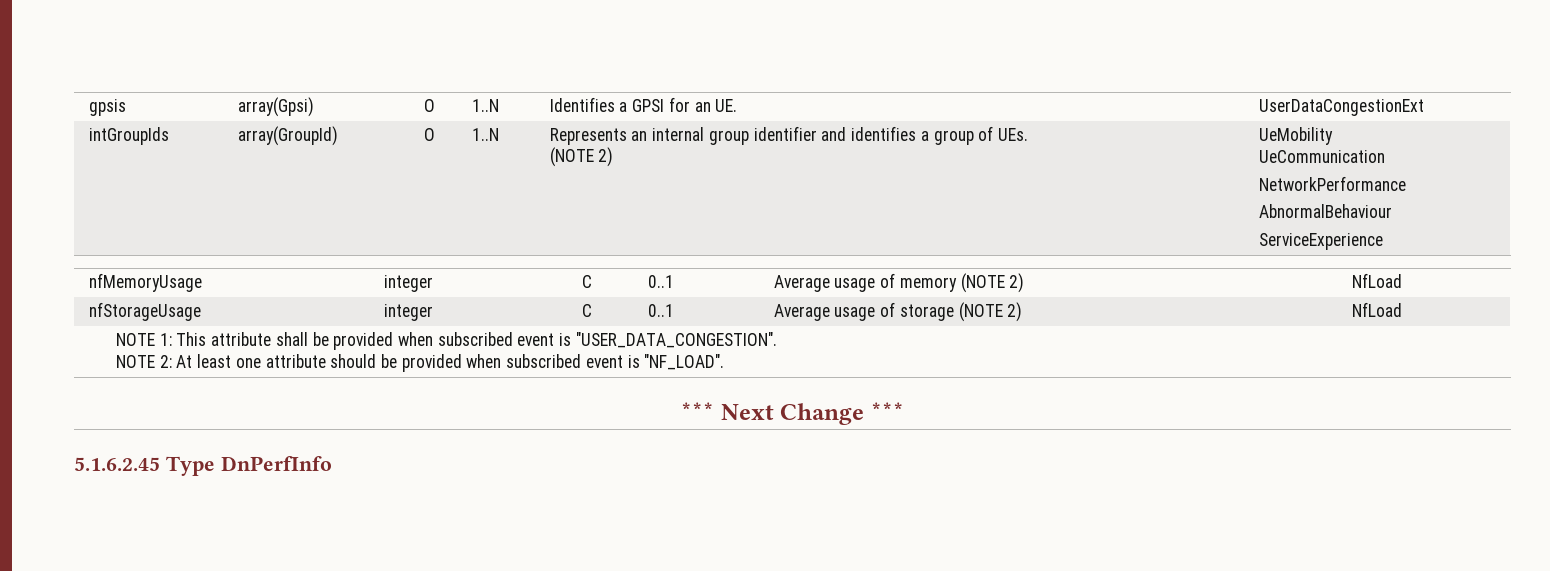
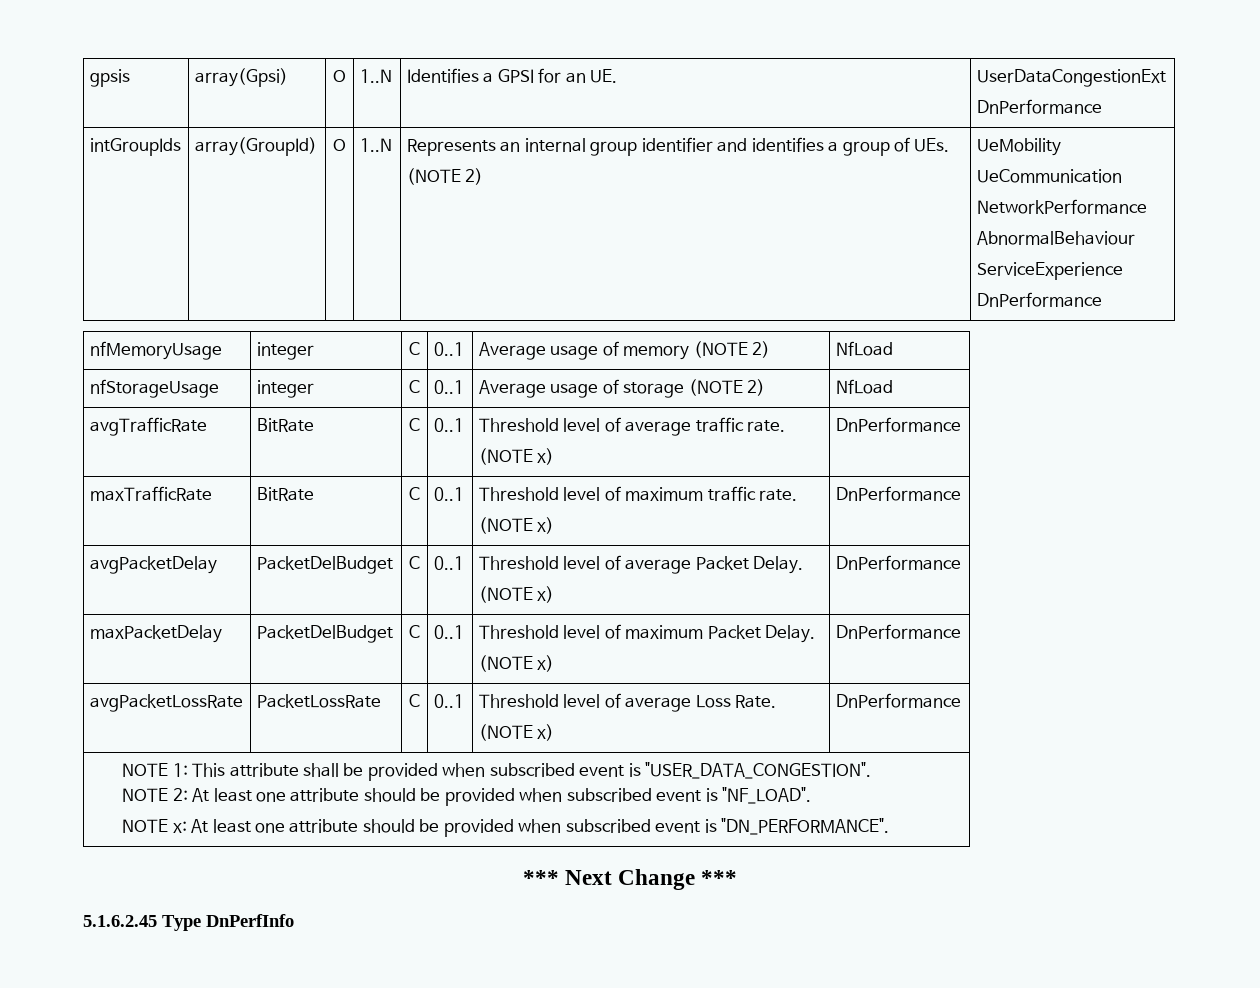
  gpsis | array(Gpsi) | O | 1..N | Identifies a GPSI for an UE. | UserDataCongestionExt
+ DnPerformance
  intGroupIds | array(GroupId) | O | 1..N | Represents an internal group identifier and identifies a group of UEs.
  (NOTE 2) | UeMobility
  UeCommunication
  NetworkPerformance
  AbnormalBehaviour
  ServiceExperience
+ DnPerformance
+ avgTrafficRate | BitRate | C | 0..1 | Threshold level of average traffic rate.
+ (NOTE x) | DnPerformance
+ maxTrafficRate | BitRate | C | 0..1 | Threshold level of maximum traffic rate.
+ (NOTE x) | DnPerformance
+ avgPacketDelay | PacketDelBudget | C | 0..1 | Threshold level of average Packet Delay.
+ (NOTE x) | DnPerformance
+ maxPacketDelay | PacketDelBudget | C | 0..1 | Threshold level of maximum Packet Delay.
+ (NOTE x) | DnPerformance
+ avgPacketLossRate | PacketLossRate | C | 0..1 | Threshold level of average Loss Rate.
+ (NOTE x) | DnPerformance
  NOTE 1: This attribute shall be provided when subscribed event is "USER_DATA_CONGESTION".
  NOTE 2: At least one attribute should be provided when subscribed event is "NF_LOAD".
+ NOTE x: At least one attribute should be provided when subscribed event is "DN_PERFORMANCE".

